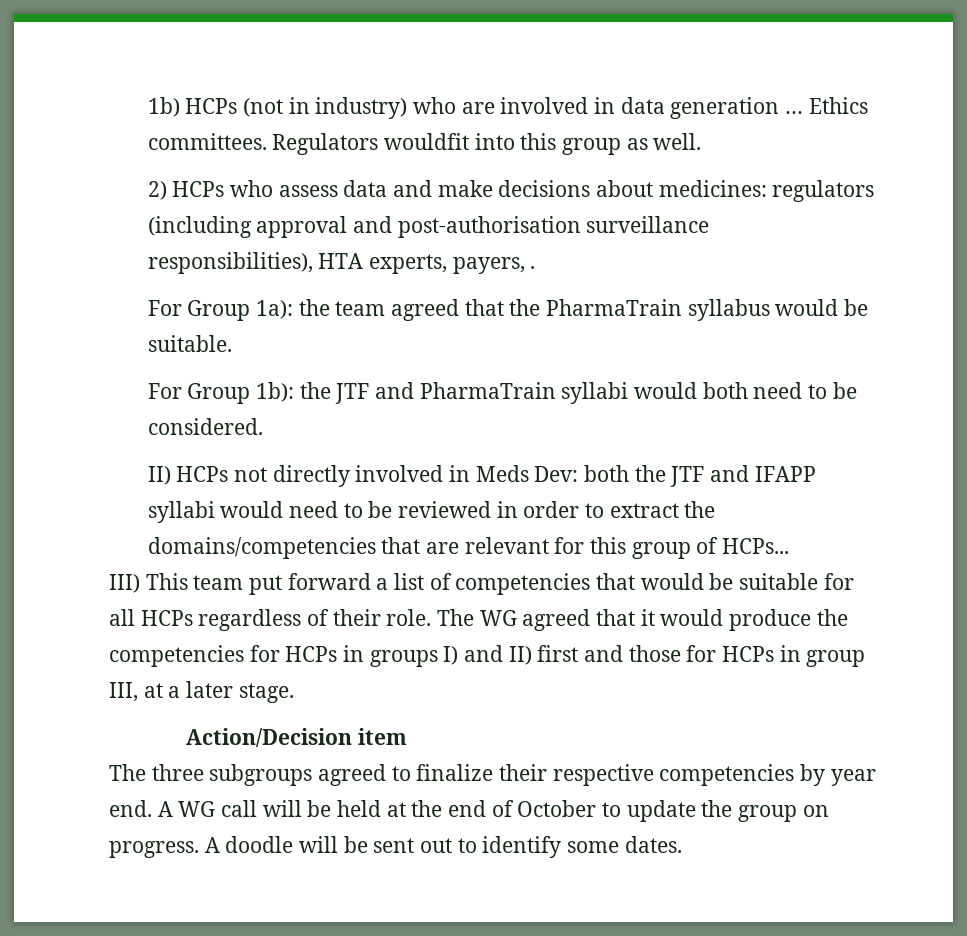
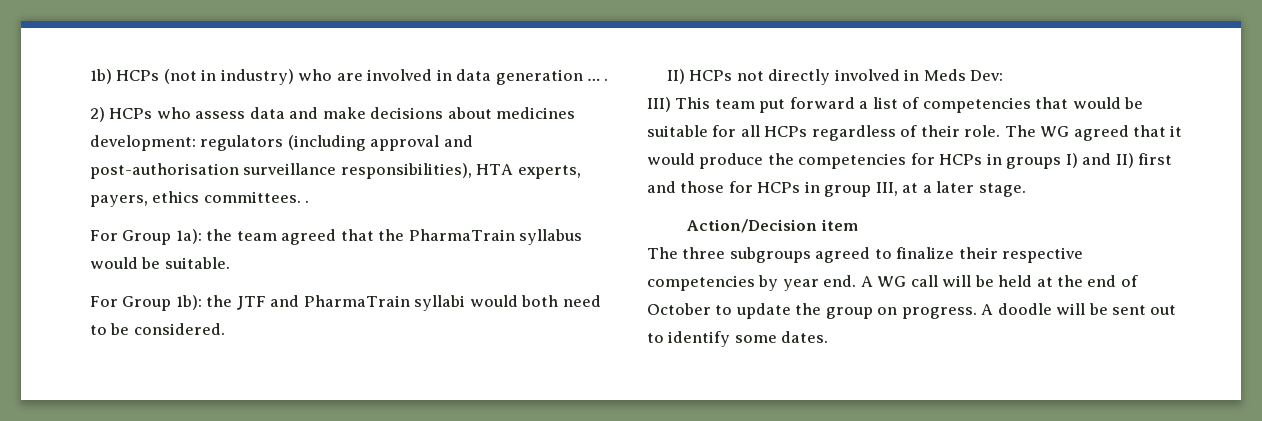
- 1b) HCPs (not in industry) who are involved in data generation … Ethics committees. Regulators wouldfit into this group as well.
+ 1b) HCPs (not in industry) who are involved in data generation … .
- 2) HCPs who assess data and make decisions about medicines: regulators (including approval and post-authorisation surveillance responsibilities), HTA experts, payers, .
+ 2) HCPs who assess data and make decisions about medicines development: regulators (including approval and post-authorisation surveillance responsibilities), HTA experts, payers, ethics committees. .
- II) HCPs not directly involved in Meds Dev: both the JTF and IFAPP syllabi would need to be reviewed in order to extract the domains/competencies that are relevant for this group of HCPs...
+ II) HCPs not directly involved in Meds Dev:

